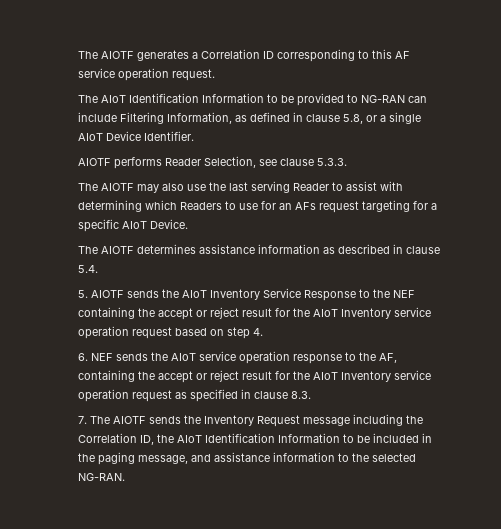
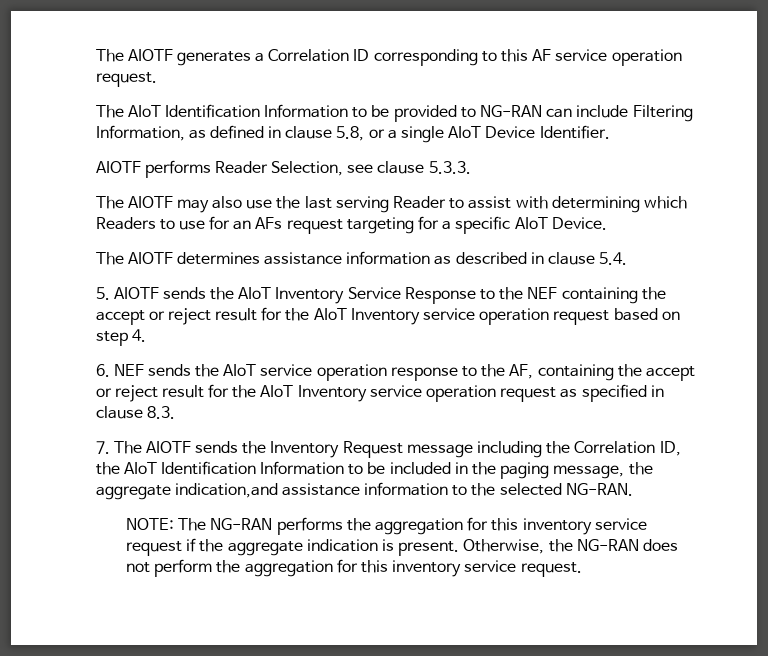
- 7. The AIOTF sends the Inventory Request message including the Correlation ID, the AIoT Identification Information to be included in the paging message, and assistance information to the selected NG-RAN.
+ 7. The AIOTF sends the Inventory Request message including the Correlation ID, the AIoT Identification Information to be included in the paging message, the aggregate indication,and assistance information to the selected NG-RAN.
+ NOTE: The NG-RAN performs the aggregation for this inventory service request if the aggregate indication is present. Otherwise, the NG-RAN does not perform the aggregation for this inventory service request.

